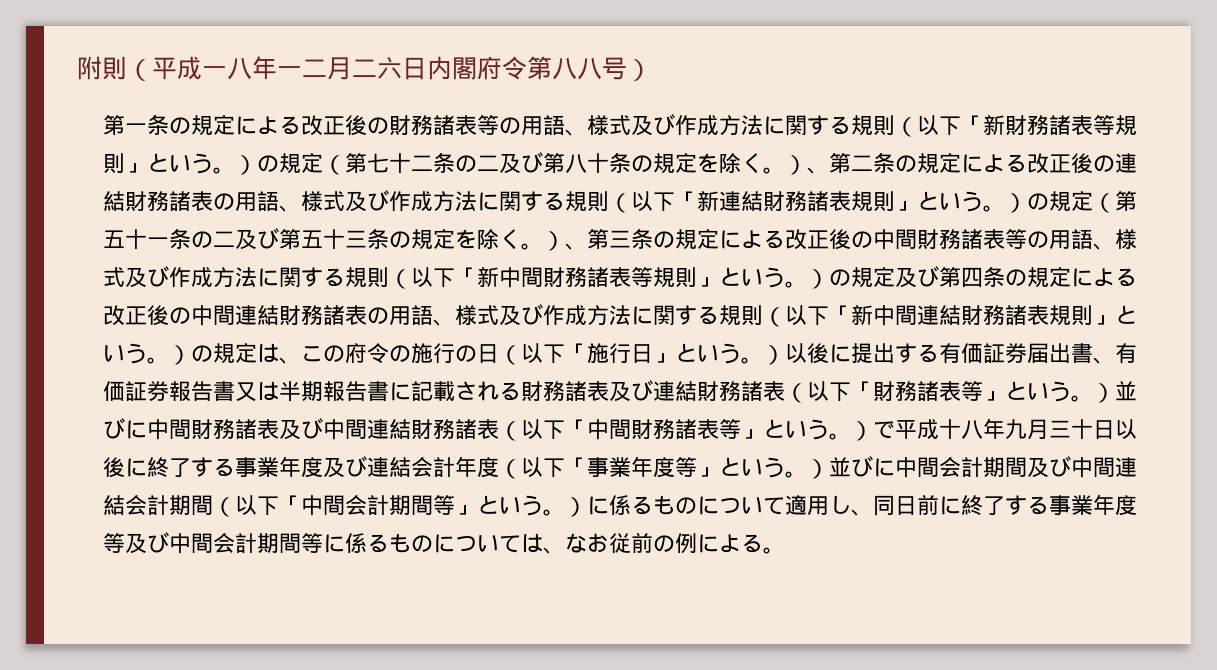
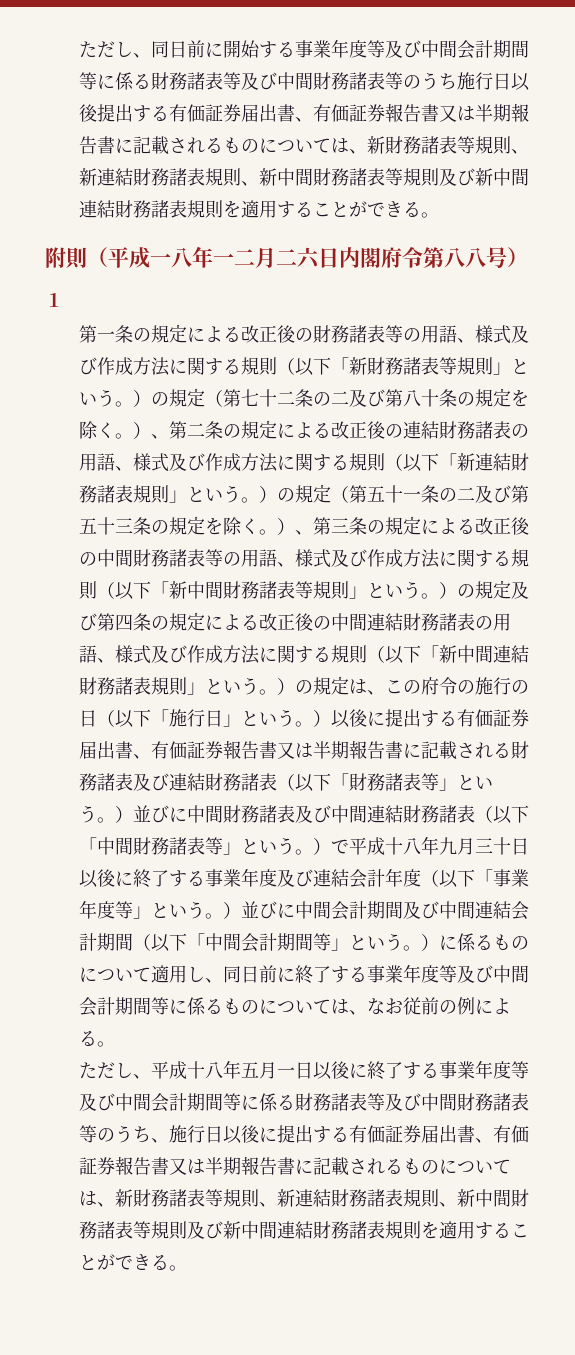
+ ただし、同日前に開始する事業年度等及び中間会計期間等に係る財務諸表等及び中間財務諸表等のうち施行日以後提出する有価証券届出書、有価証券報告書又は半期報告書に記載されるものについては、新財務諸表等規則、新連結財務諸表規則、新中間財務諸表等規則及び新中間連結財務諸表規則を適用することができる。
+ １
+ ただし、平成十八年五月一日以後に終了する事業年度等及び中間会計期間等に係る財務諸表等及び中間財務諸表等のうち、施行日以後に提出する有価証券届出書、有価証券報告書又は半期報告書に記載されるものについては、新財務諸表等規則、新連結財務諸表規則、新中間財務諸表等規則及び新中間連結財務諸表規則を適用することができる。

